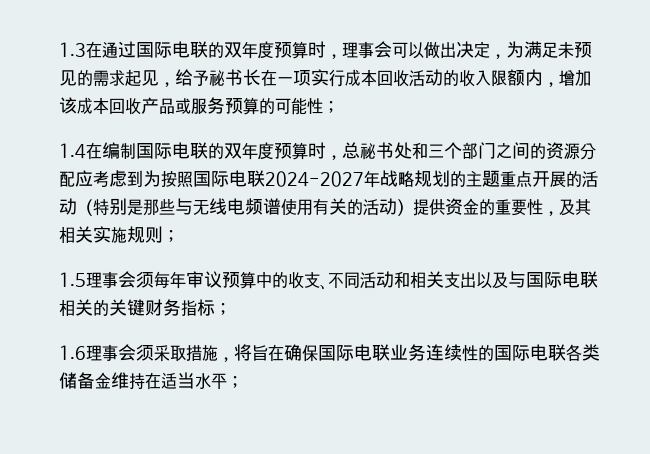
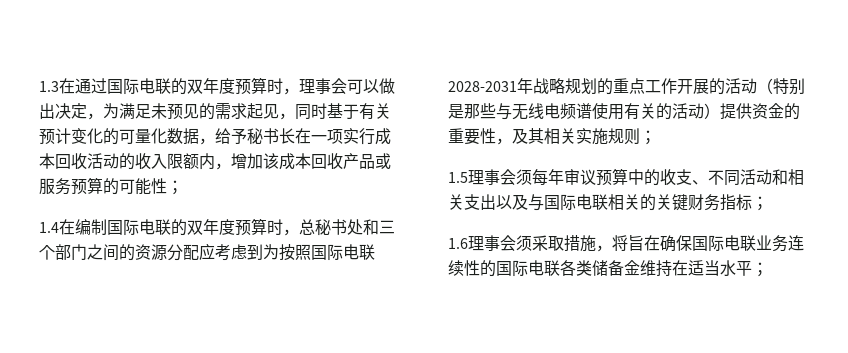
- 1.3在通过国际电联的双年度预算时，理事会可以做出决定，为满足未预见的需求起见，给予秘书长在一项实行成本回收活动的收入限额内，增加该成本回收产品或服务预算的可能性；
+ 1.3在通过国际电联的双年度预算时，理事会可以做出决定，为满足未预见的需求起见，同时基于有关预计变化的可量化数据，给予秘书长在一项实行成本回收活动的收入限额内，增加该成本回收产品或服务预算的可能性；
- 1.4在编制国际电联的双年度预算时，总秘书处和三个部门之间的资源分配应考虑到为按照国际电联2024-2027年战略规划的主题重点开展的活动（特别是那些与无线电频谱使用有关的活动）提供资金的重要性，及其相关实施规则；
+ 1.4在编制国际电联的双年度预算时，总秘书处和三个部门之间的资源分配应考虑到为按照国际电联2028-2031年战略规划的重点工作开展的活动（特别是那些与无线电频谱使用有关的活动）提供资金的重要性，及其相关实施规则；

